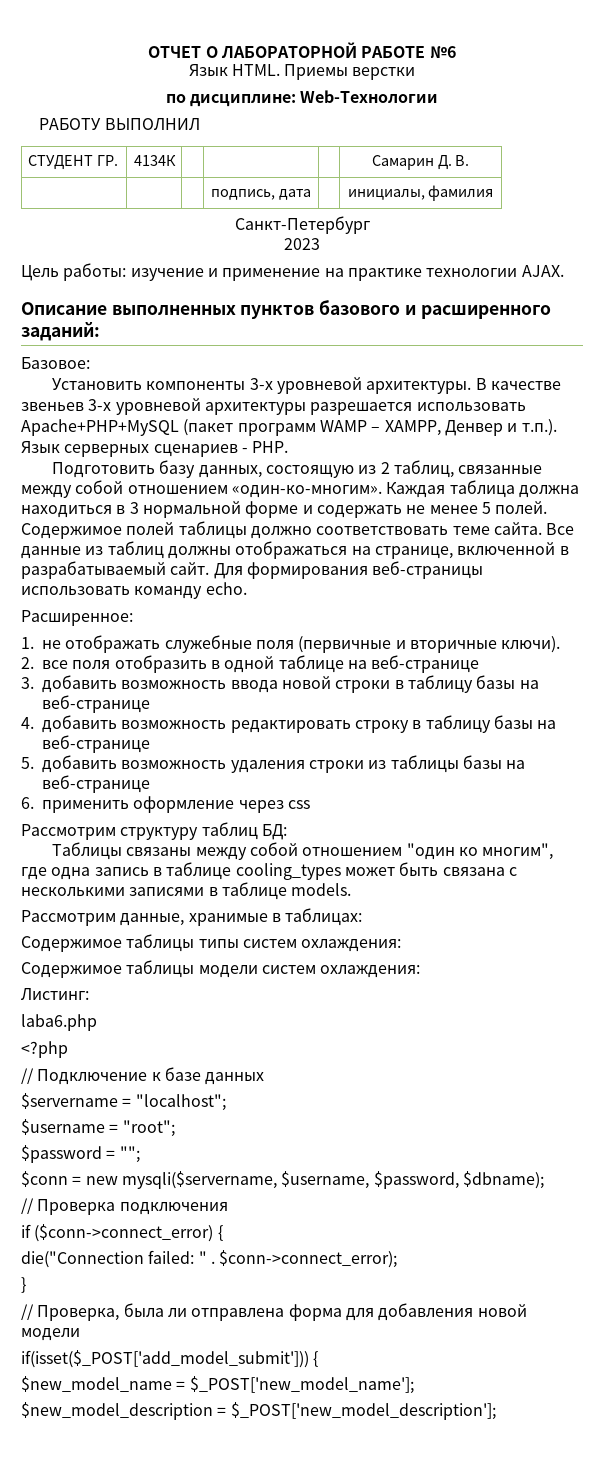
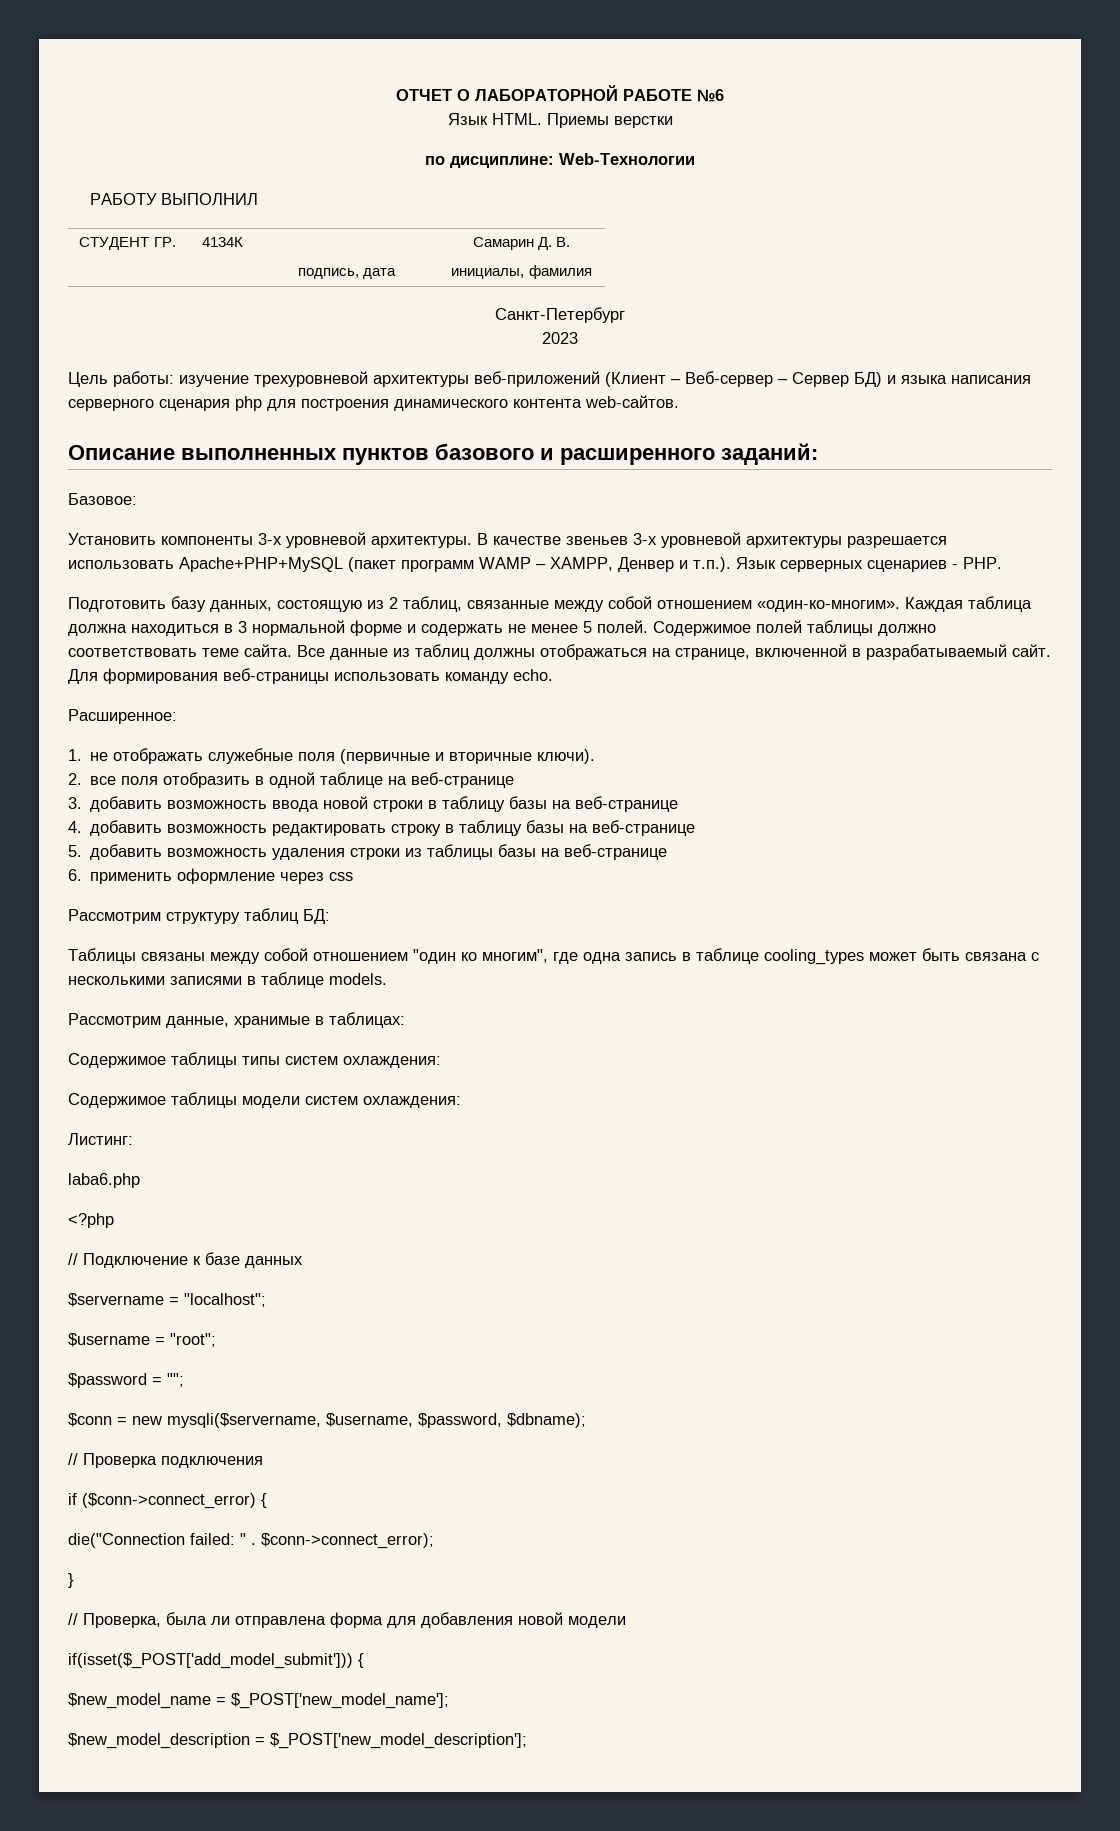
- Цель работы: изучение и применение на практике технологии AJAX.
+ Цель работы: изучение трехуровневой архитектуры веб-приложений (Клиент – Веб-сервер – Сервер БД) и языка написания серверного сценария php для построения динамического контента web-сайтов.

